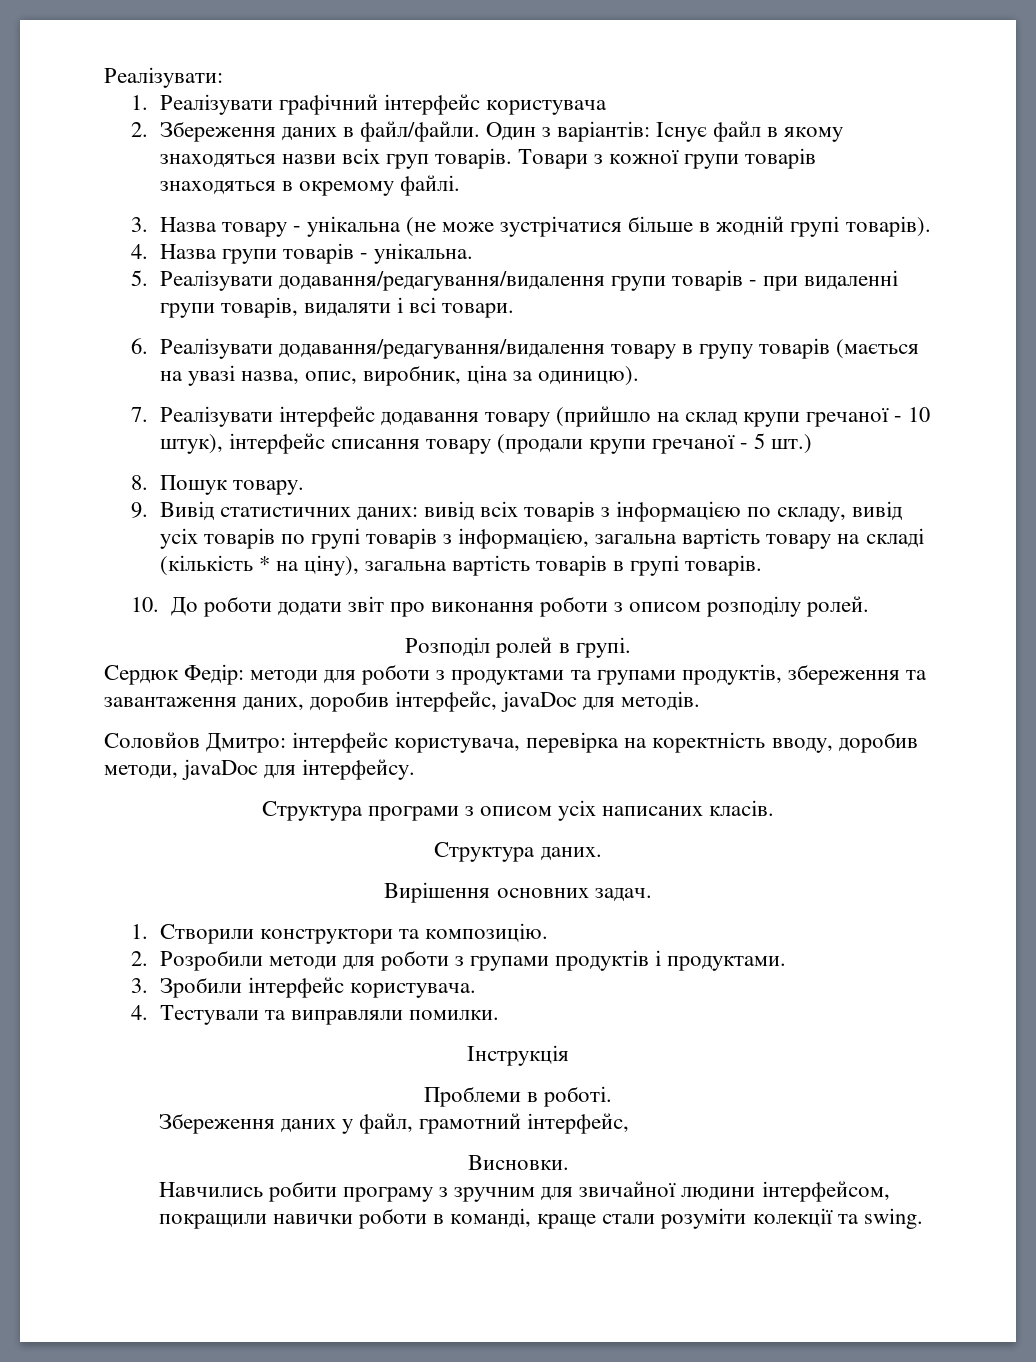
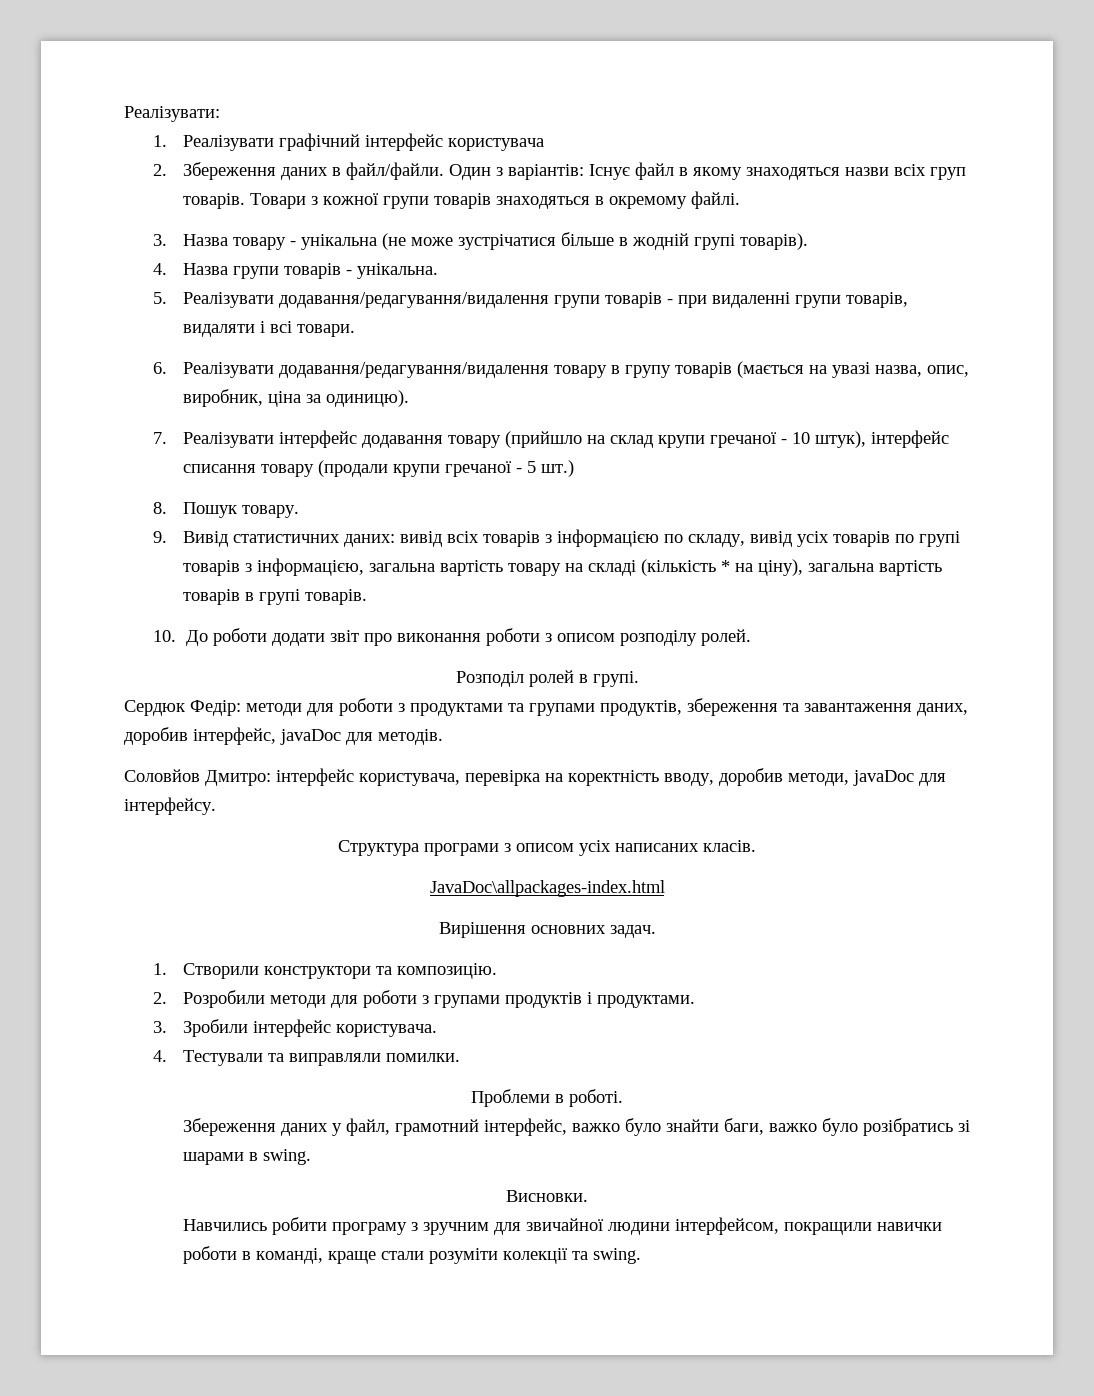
- Структура даних.
+ JavaDoc\allpackages-index.html
- Інструкція
- Збереження даних у файл, грамотний інтерфейс,
+ Збереження даних у файл, грамотний інтерфейс, важко було знайти баги, важко було розібратись зі шарами в swing.

